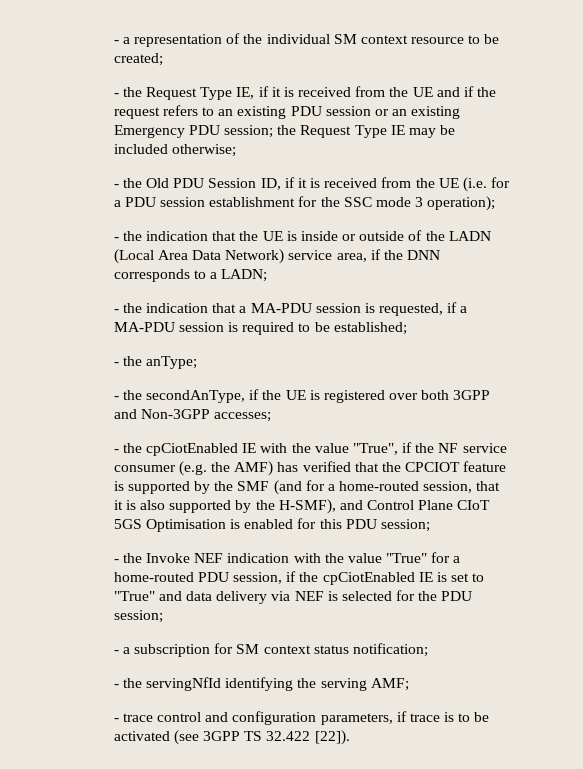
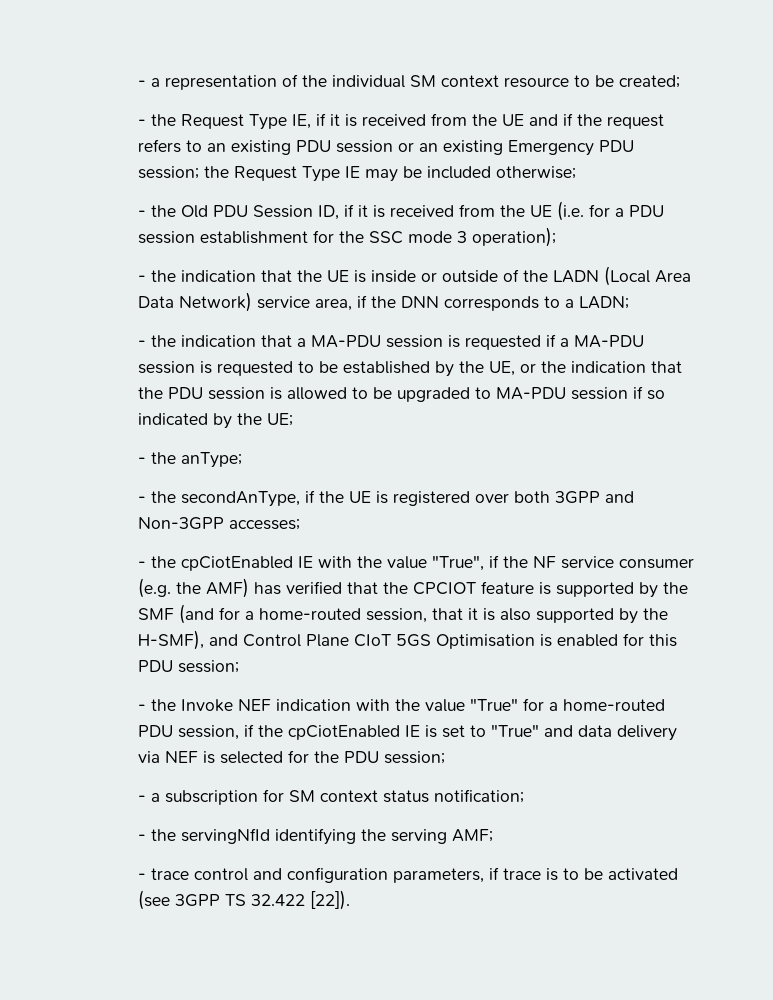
- - the indication that a MA-PDU session is requested, if a MA-PDU session is required to be established;
+ - the indication that a MA-PDU session is requested if a MA-PDU session is requested to be established by the UE, or the indication that the PDU session is allowed to be upgraded to MA-PDU session if so indicated by the UE;

